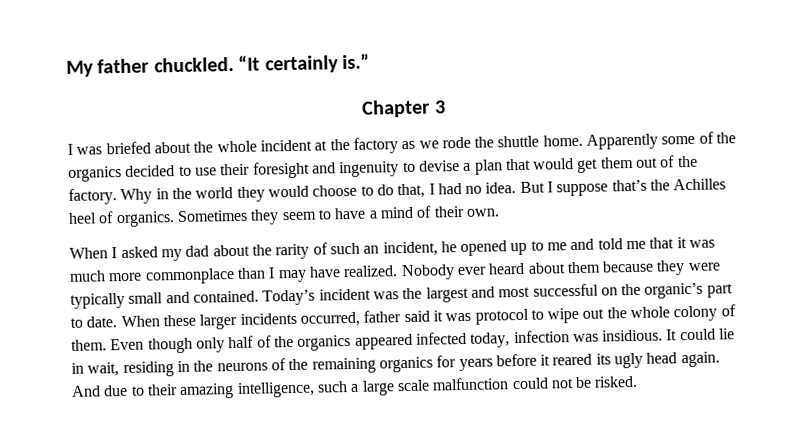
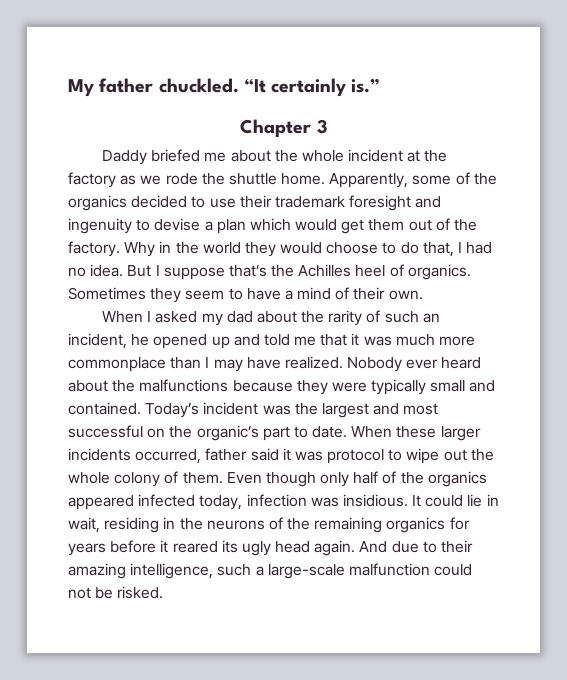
- I was briefed about the whole incident at the factory as we rode the shuttle home.
+ Daddy briefed me about the whole incident at the factory as we rode the shuttle home.
- Apparently some of the organics decided to use their foresight and ingenuity to devise a plan that would get them out of the factory.
+ Apparently, some of the organics decided to use their trademark foresight and ingenuity to devise a plan which would get them out of the factory.
- When I asked my dad about the rarity of such an incident, he opened up to me and told me that it was much more commonplace than I may have realized.
+ When I asked my dad about the rarity of such an incident, he opened up and told me that it was much more commonplace than I may have realized.
- Nobody ever heard about them because they were typically small and contained.
+ Nobody ever heard about the malfunctions because they were typically small and contained.
- And due to their amazing intelligence, such a large scale malfunction could not be risked.
+ And due to their amazing intelligence, such a large-scale malfunction could not be risked.

